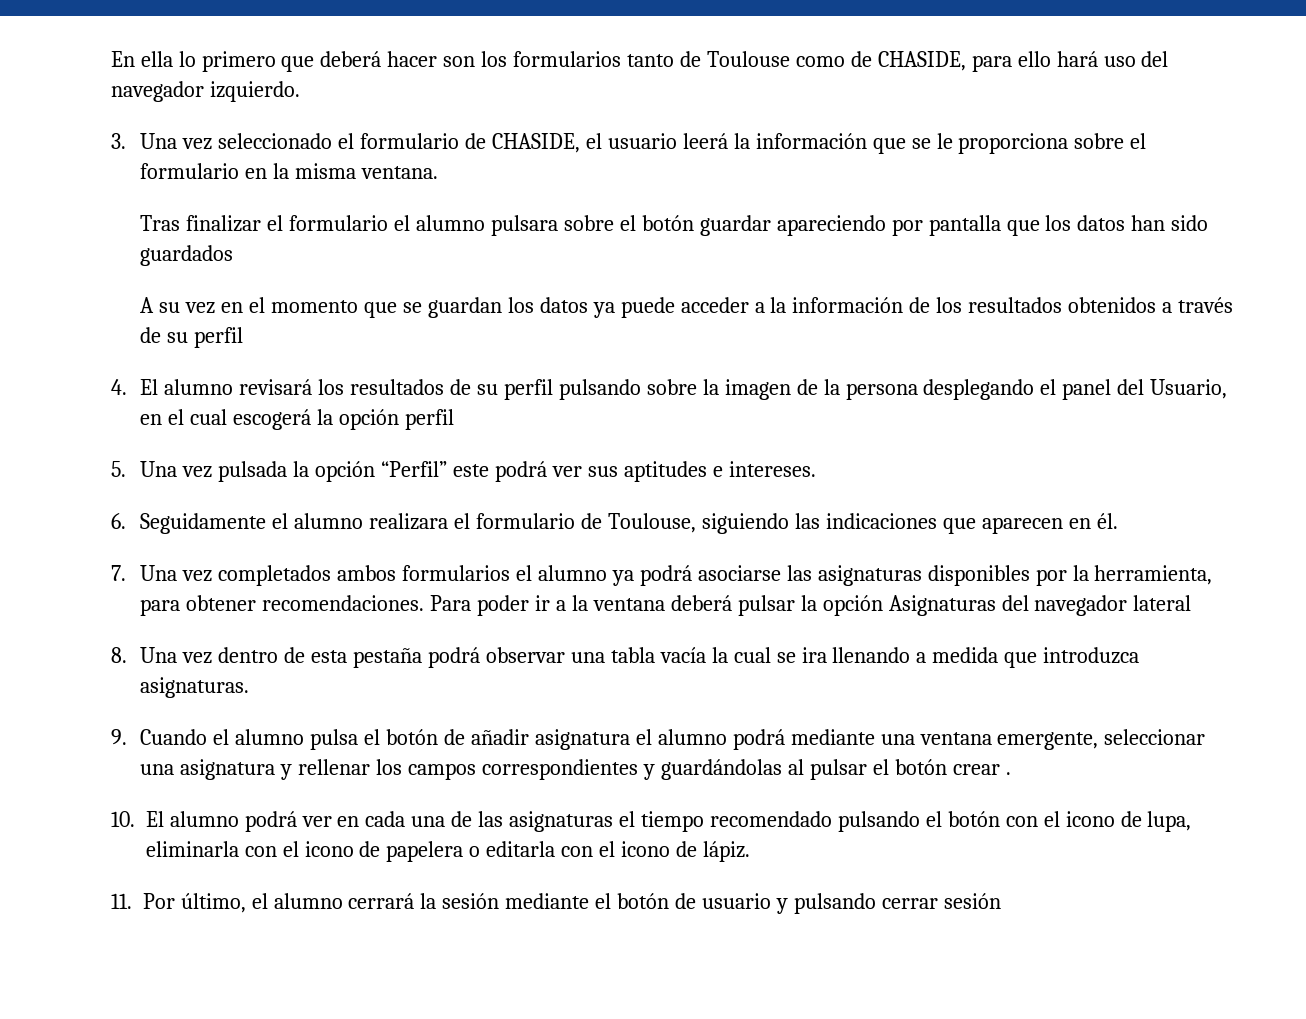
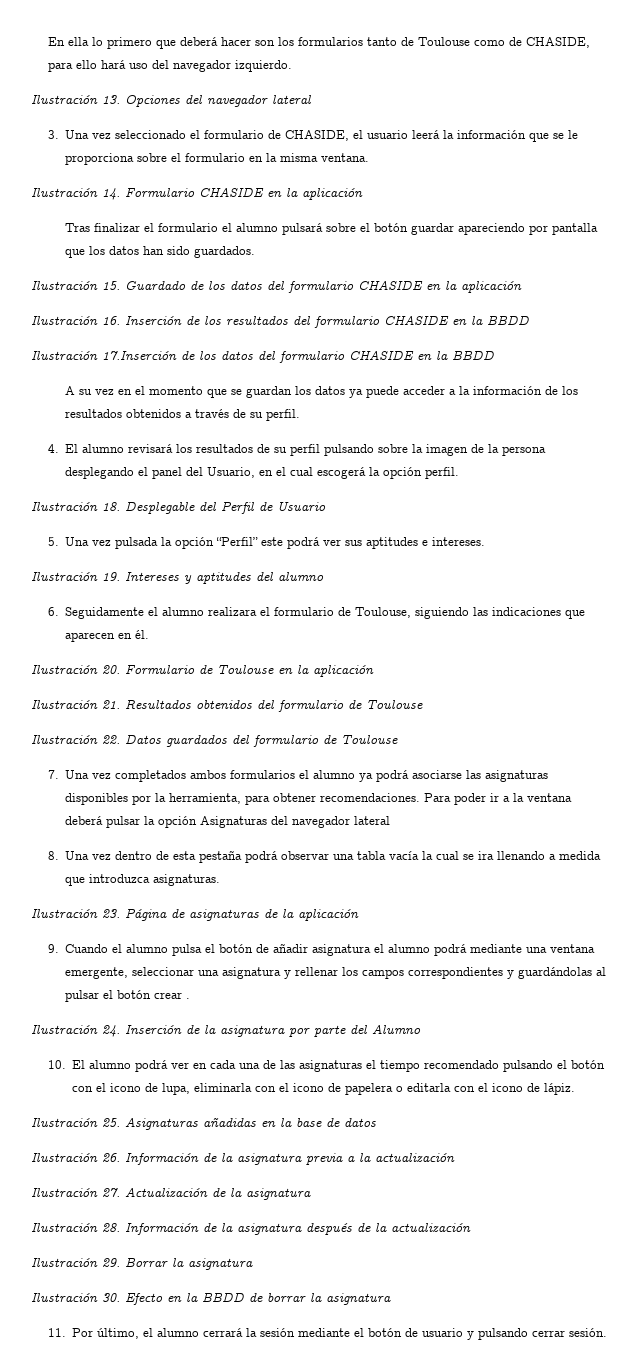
+ Ilustración 13. Opciones del navegador lateral
+ Ilustración 14. Formulario CHASIDE en la aplicación
- Tras finalizar el formulario el alumno pulsara sobre el botón guardar apareciendo por pantalla que los datos han sido guardados
+ Tras finalizar el formulario el alumno pulsará sobre el botón guardar apareciendo por pantalla que los datos han sido guardados.
+ Ilustración 15. Guardado de los datos del formulario CHASIDE en la aplicación
+ Ilustración 16. Inserción de los resultados del formulario CHASIDE en la BBDD
+ Ilustración 17.Inserción de los datos del formulario CHASIDE en la BBDD
- A su vez en el momento que se guardan los datos ya puede acceder a la información de los resultados obtenidos a través de su perfil
+ A su vez en el momento que se guardan los datos ya puede acceder a la información de los resultados obtenidos a través de su perfil.
- 4. El alumno revisará los resultados de su perfil pulsando sobre la imagen de la persona desplegando el panel del Usuario, en el cual escogerá la opción perfil
+ 4. El alumno revisará los resultados de su perfil pulsando sobre la imagen de la persona desplegando el panel del Usuario, en el cual escogerá la opción perfil.
+ Ilustración 18. Desplegable del Perfil de Usuario
+ Ilustración 19. Intereses y aptitudes del alumno
+ Ilustración 20. Formulario de Toulouse en la aplicación
+ Ilustración 21. Resultados obtenidos del formulario de Toulouse
+ Ilustración 22. Datos guardados del formulario de Toulouse
+ Ilustración 23. Página de asignaturas de la aplicación
+ Ilustración 24. Inserción de la asignatura por parte del Alumno
+ Ilustración 25. Asignaturas añadidas en la base de datos
+ Ilustración 26. Información de la asignatura previa a la actualización
+ Ilustración 27. Actualización de la asignatura
+ Ilustración 28. Información de la asignatura después de la actualización
+ Ilustración 29. Borrar la asignatura
+ Ilustración 30. Efecto en la BBDD de borrar la asignatura
- 11. Por último, el alumno cerrará la sesión mediante el botón de usuario y pulsando cerrar sesión
+ 11. Por último, el alumno cerrará la sesión mediante el botón de usuario y pulsando cerrar sesión.

